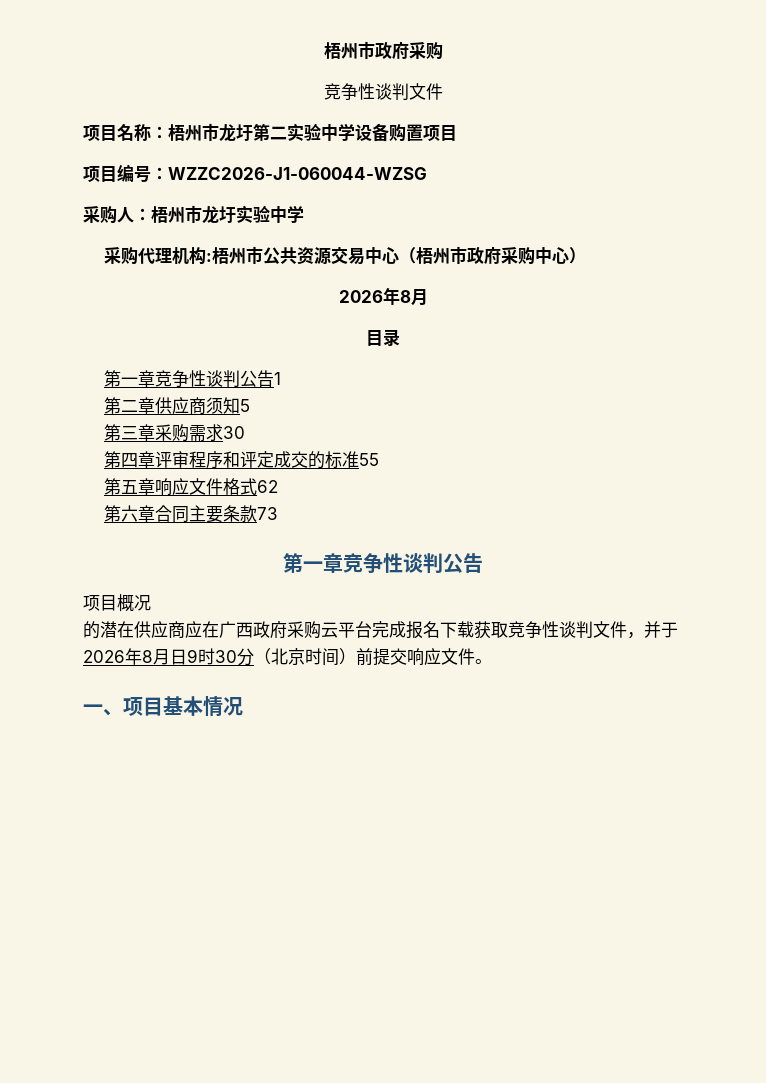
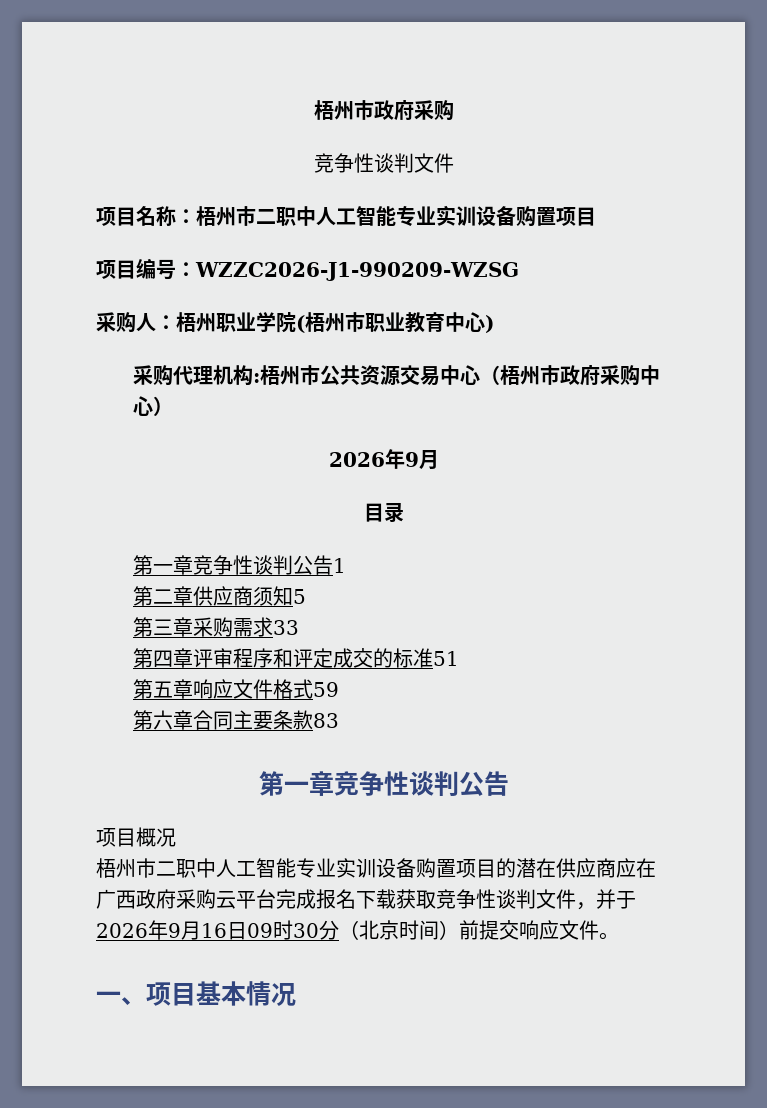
- 项目名称：梧州市龙圩第二实验中学设备购置项目
+ 项目名称：梧州市二职中人工智能专业实训设备购置项目
- 项目编号：WZZC2026-J1-060044-WZSG
+ 项目编号：WZZC2026-J1-990209-WZSG
- 采购人：梧州市龙圩实验中学
+ 采购人：梧州职业学院(梧州市职业教育中心)
  采购代理机构:梧州市公共资源交易中心（梧州市政府采购中心）
- 2026年8月
+ 2026年9月
- 第三章采购需求30
+ 第三章采购需求33
- 第四章评审程序和评定成交的标准55
+ 第四章评审程序和评定成交的标准51
- 第五章响应文件格式62
+ 第五章响应文件格式59
- 第六章合同主要条款73
+ 第六章合同主要条款83
- 的潜在供应商应在广西政府采购云平台完成报名下载获取竞争性谈判文件，并于2026年8月日9时30分（北京时间）前提交响应文件。
+ 梧州市二职中人工智能专业实训设备购置项目的潜在供应商应在广西政府采购云平台完成报名下载获取竞争性谈判文件，并于2026年9月16日09时30分（北京时间）前提交响应文件。

